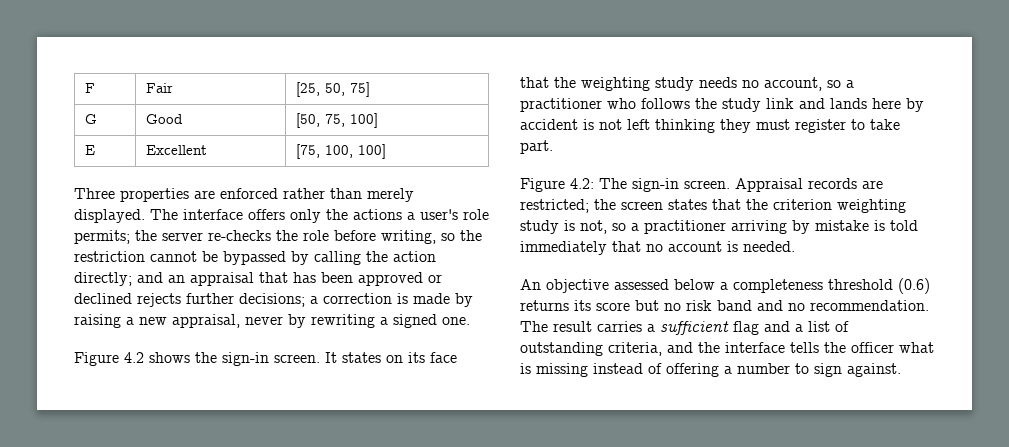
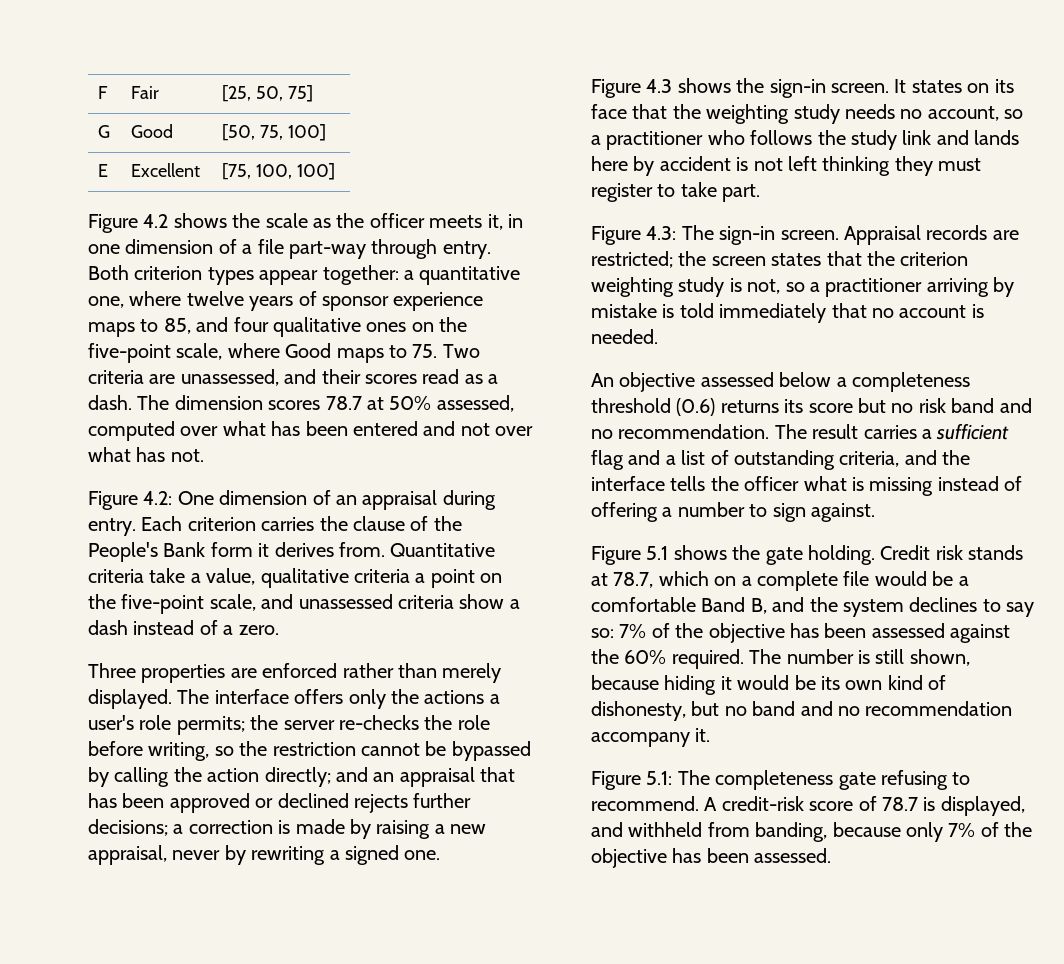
+ Figure 4.2 shows the scale as the officer meets it, in one dimension of a file part-way through entry. Both criterion types appear together: a quantitative one, where twelve years of sponsor experience maps to 85, and four qualitative ones on the five-point scale, where Good maps to 75. Two criteria are unassessed, and their scores read as a dash. The dimension scores 78.7 at 50% assessed, computed over what has been entered and not over what has not.
+ Figure 4.2: One dimension of an appraisal during entry. Each criterion carries the clause of the People's Bank form it derives from. Quantitative criteria take a value, qualitative criteria a point on the five-point scale, and unassessed criteria show a dash instead of a zero.
- Figure 4.2 shows the sign-in screen.
+ Figure 4.3 shows the sign-in screen.
- Figure 4.2: The sign-in screen.
+ Figure 4.3: The sign-in screen.
+ Figure 5.1 shows the gate holding. Credit risk stands at 78.7, which on a complete file would be a comfortable Band B, and the system declines to say so: 7% of the objective has been assessed against the 60% required. The number is still shown, because hiding it would be its own kind of dishonesty, but no band and no recommendation accompany it.
+ Figure 5.1: The completeness gate refusing to recommend. A credit-risk score of 78.7 is displayed, and withheld from banding, because only 7% of the objective has been assessed.

